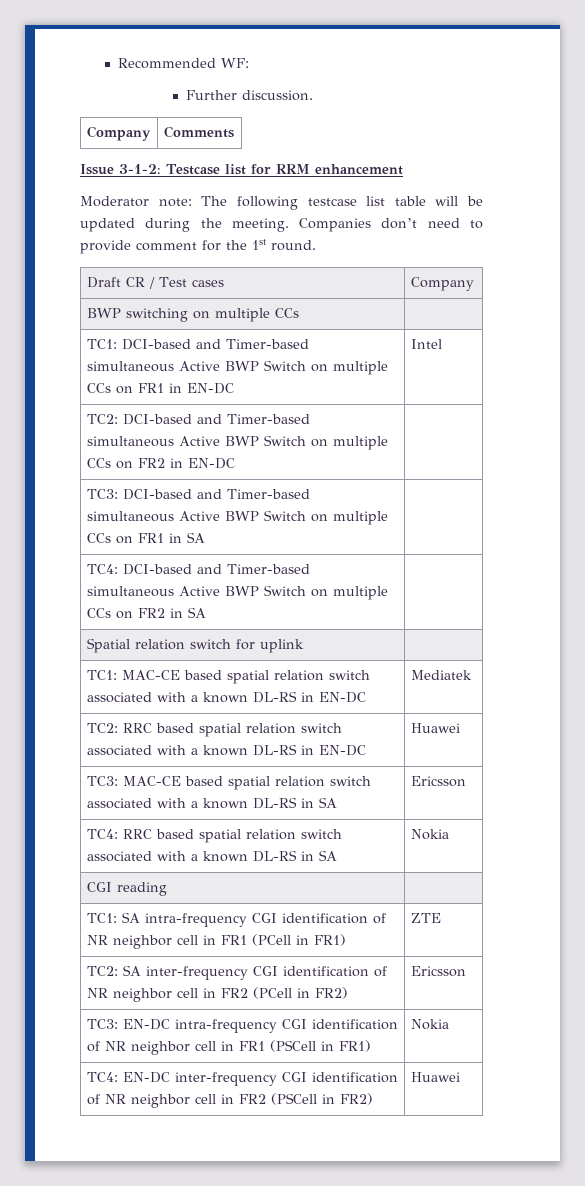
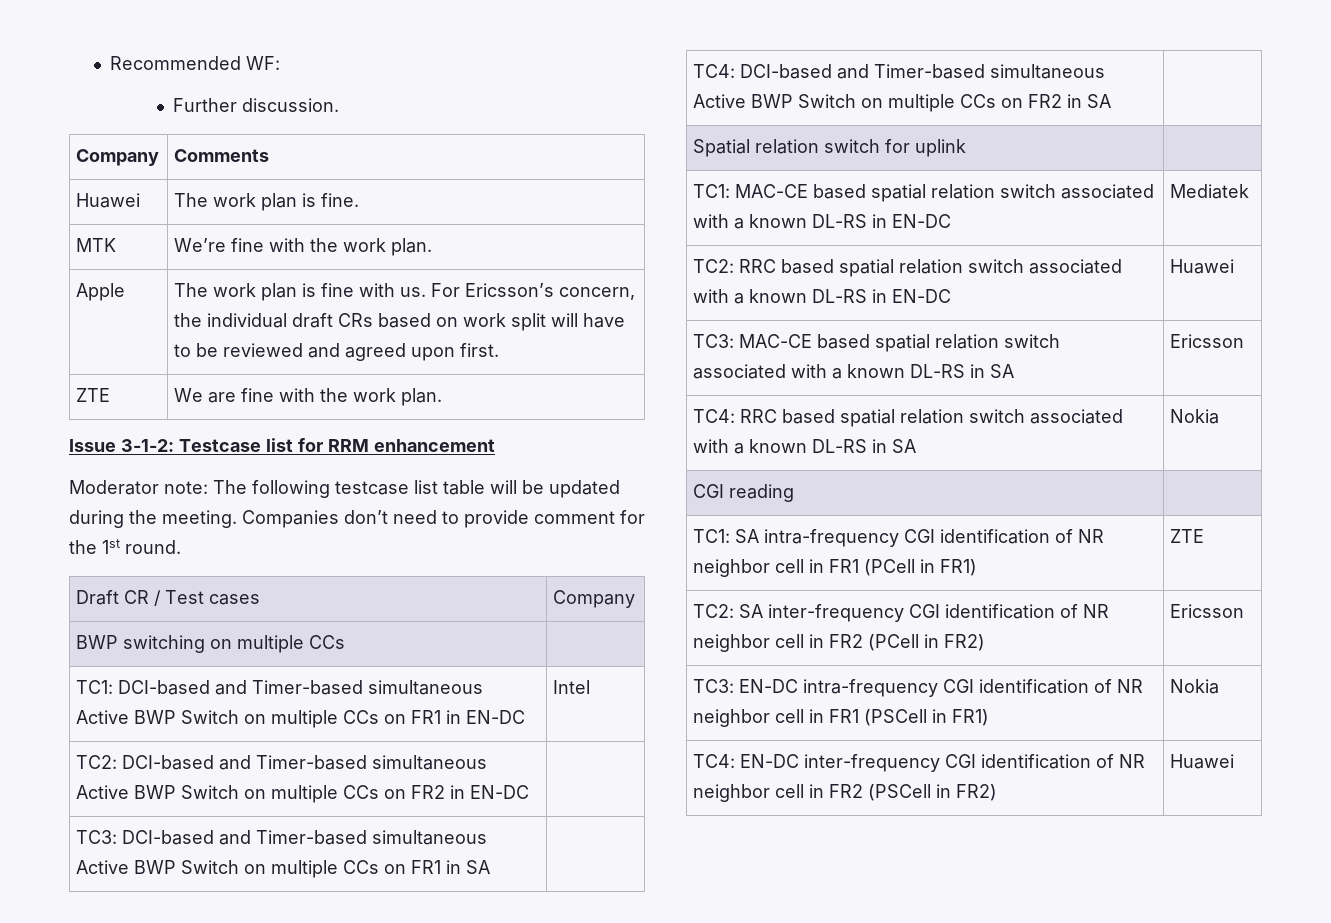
+ Huawei | The work plan is fine.
+ MTK | We’re fine with the work plan.
+ Apple | The work plan is fine with us. For Ericsson’s concern, the individual draft CRs based on work split will have to be reviewed and agreed upon first.
+ ZTE | We are fine with the work plan.

